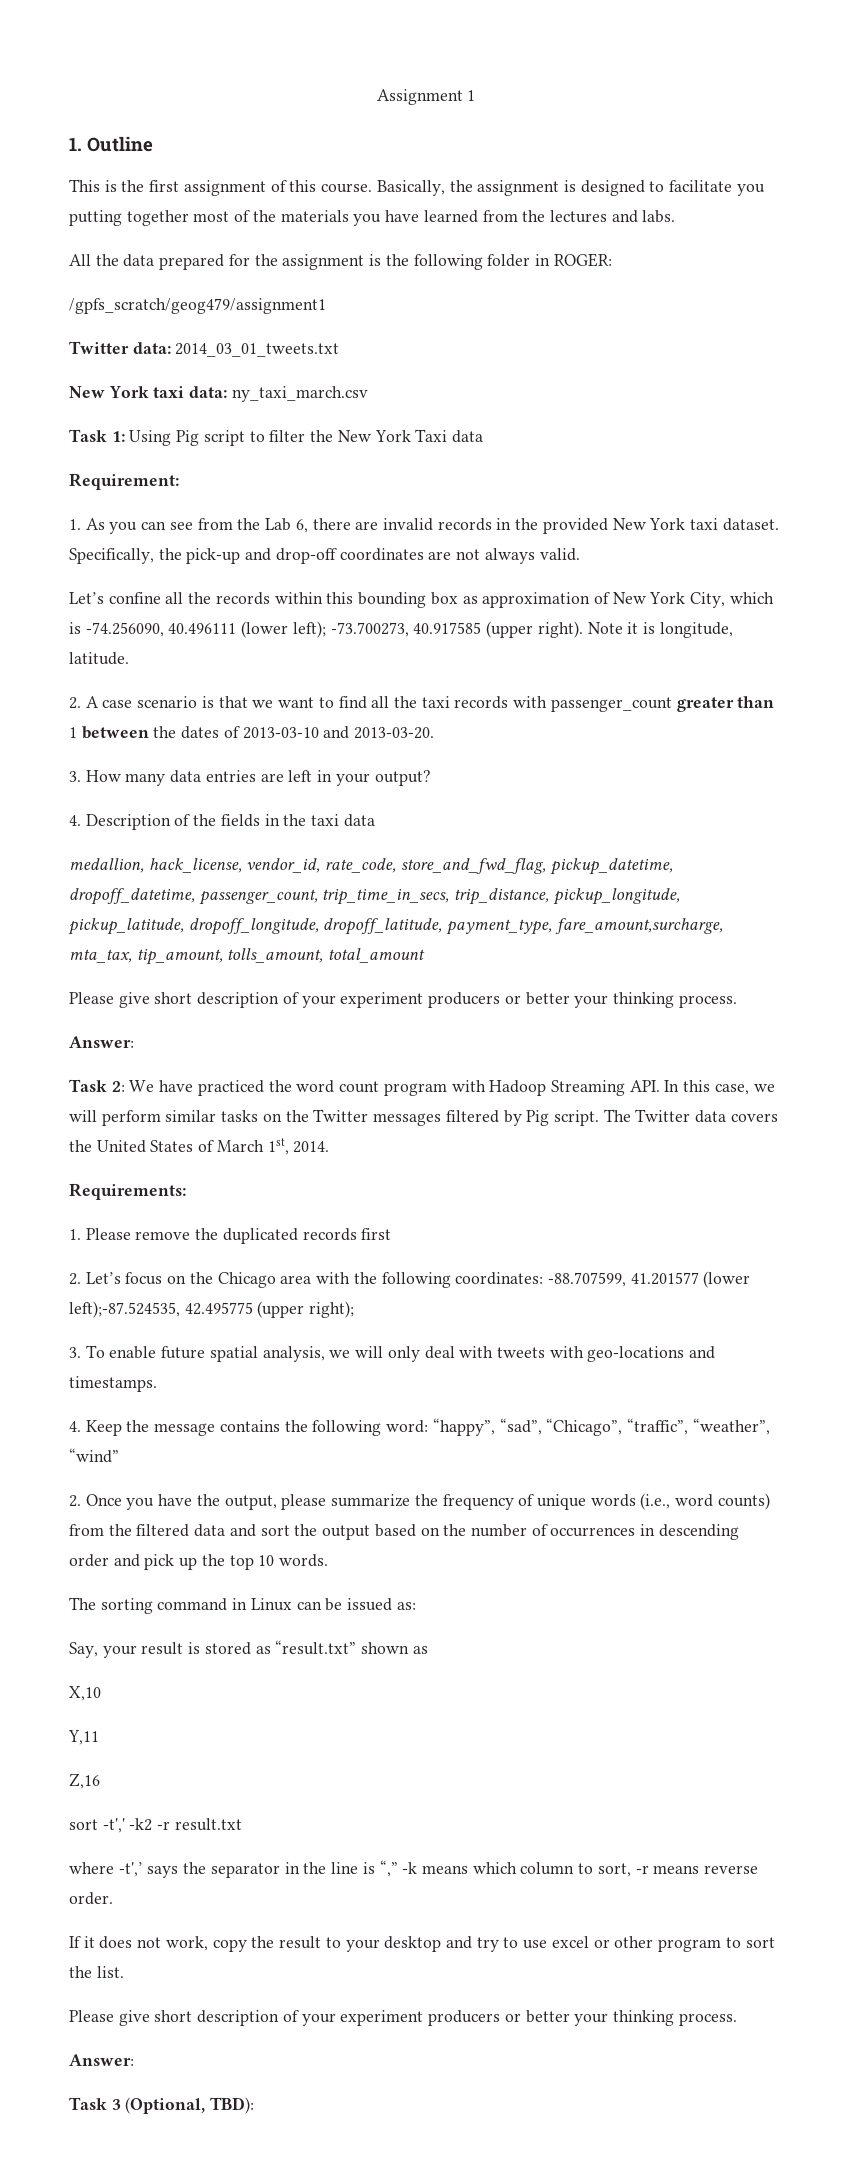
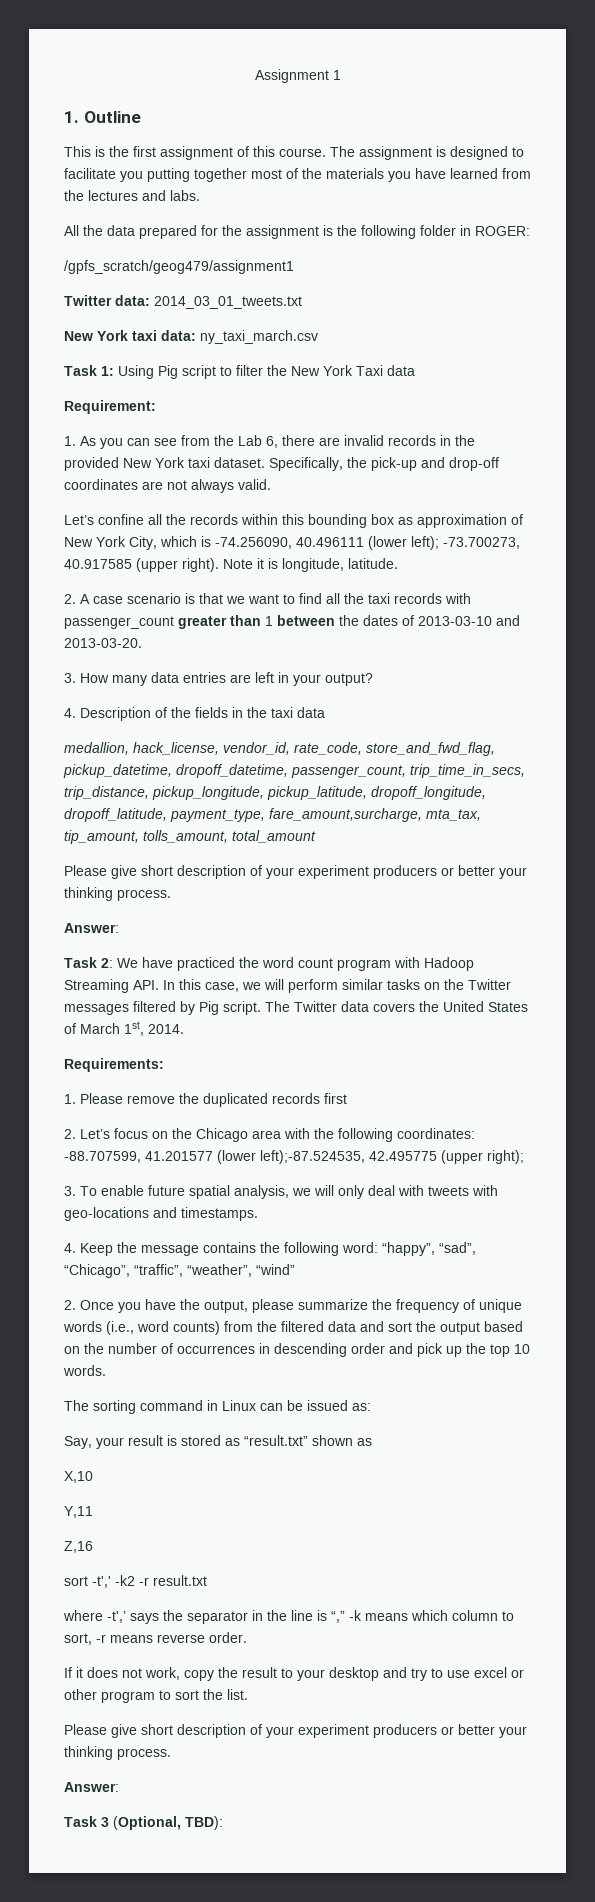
- Basically, the assignment is designed to facilitate you putting together most of the materials you have learned from the lectures and labs.
+ The assignment is designed to facilitate you putting together most of the materials you have learned from the lectures and labs.

